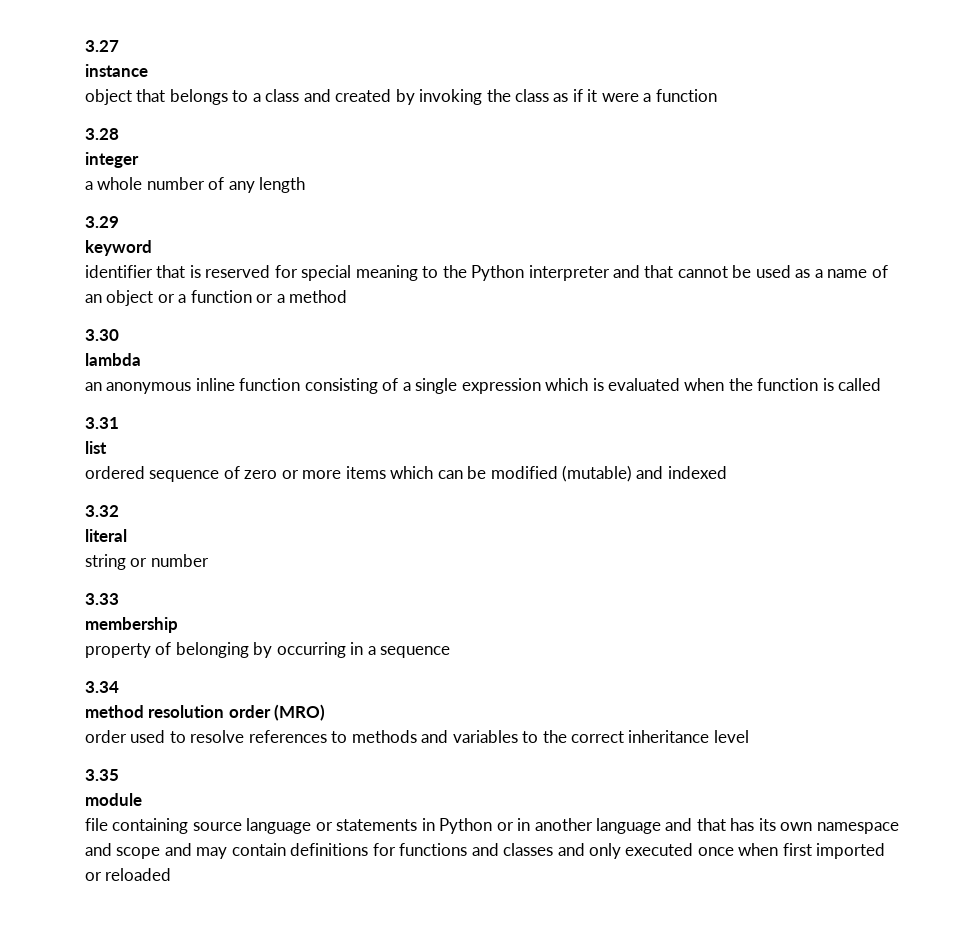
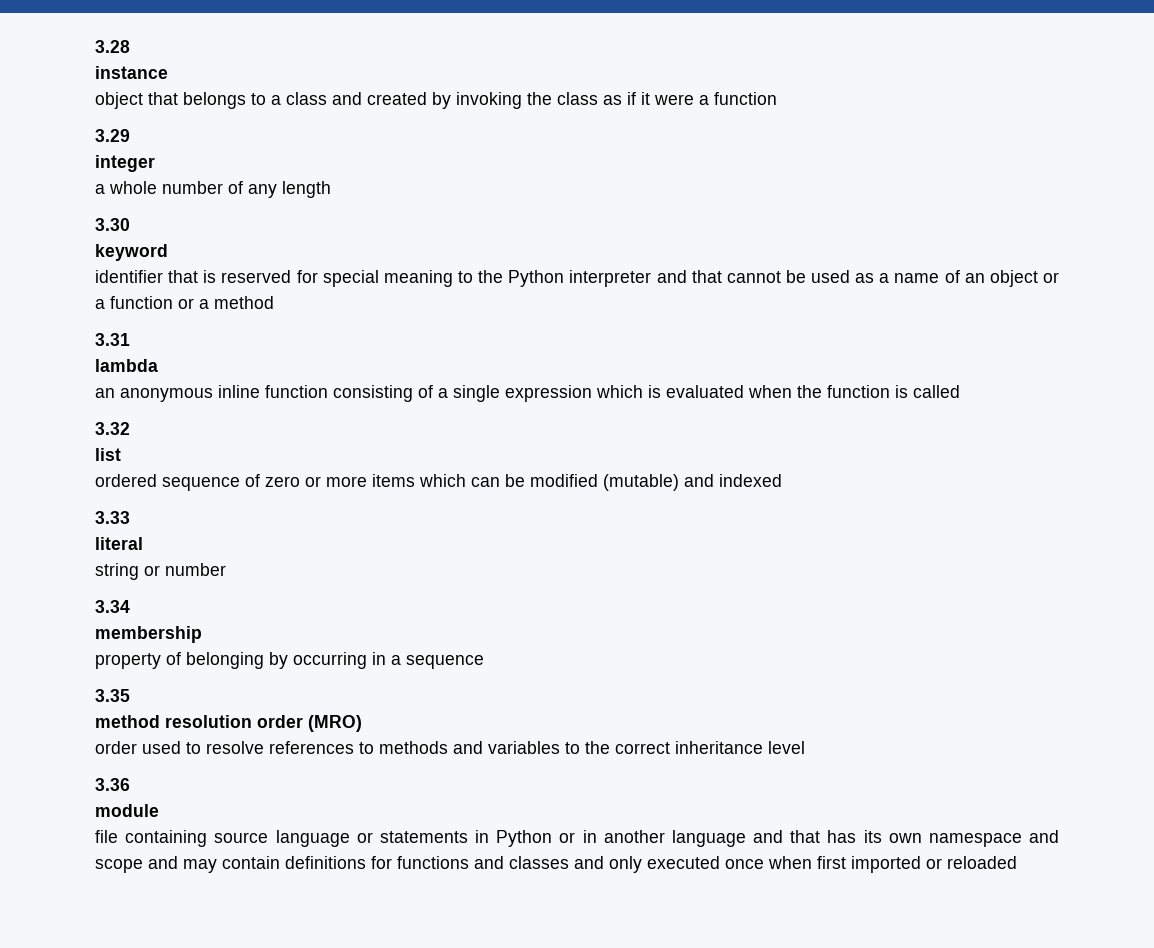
- 3.27
+ 3.28
- 3.28
+ 3.29
- 3.29
+ 3.30
- 3.30
+ 3.31
- 3.31
+ 3.32
- 3.32
+ 3.33
- 3.33
+ 3.34
- 3.34
+ 3.35
- 3.35
+ 3.36

